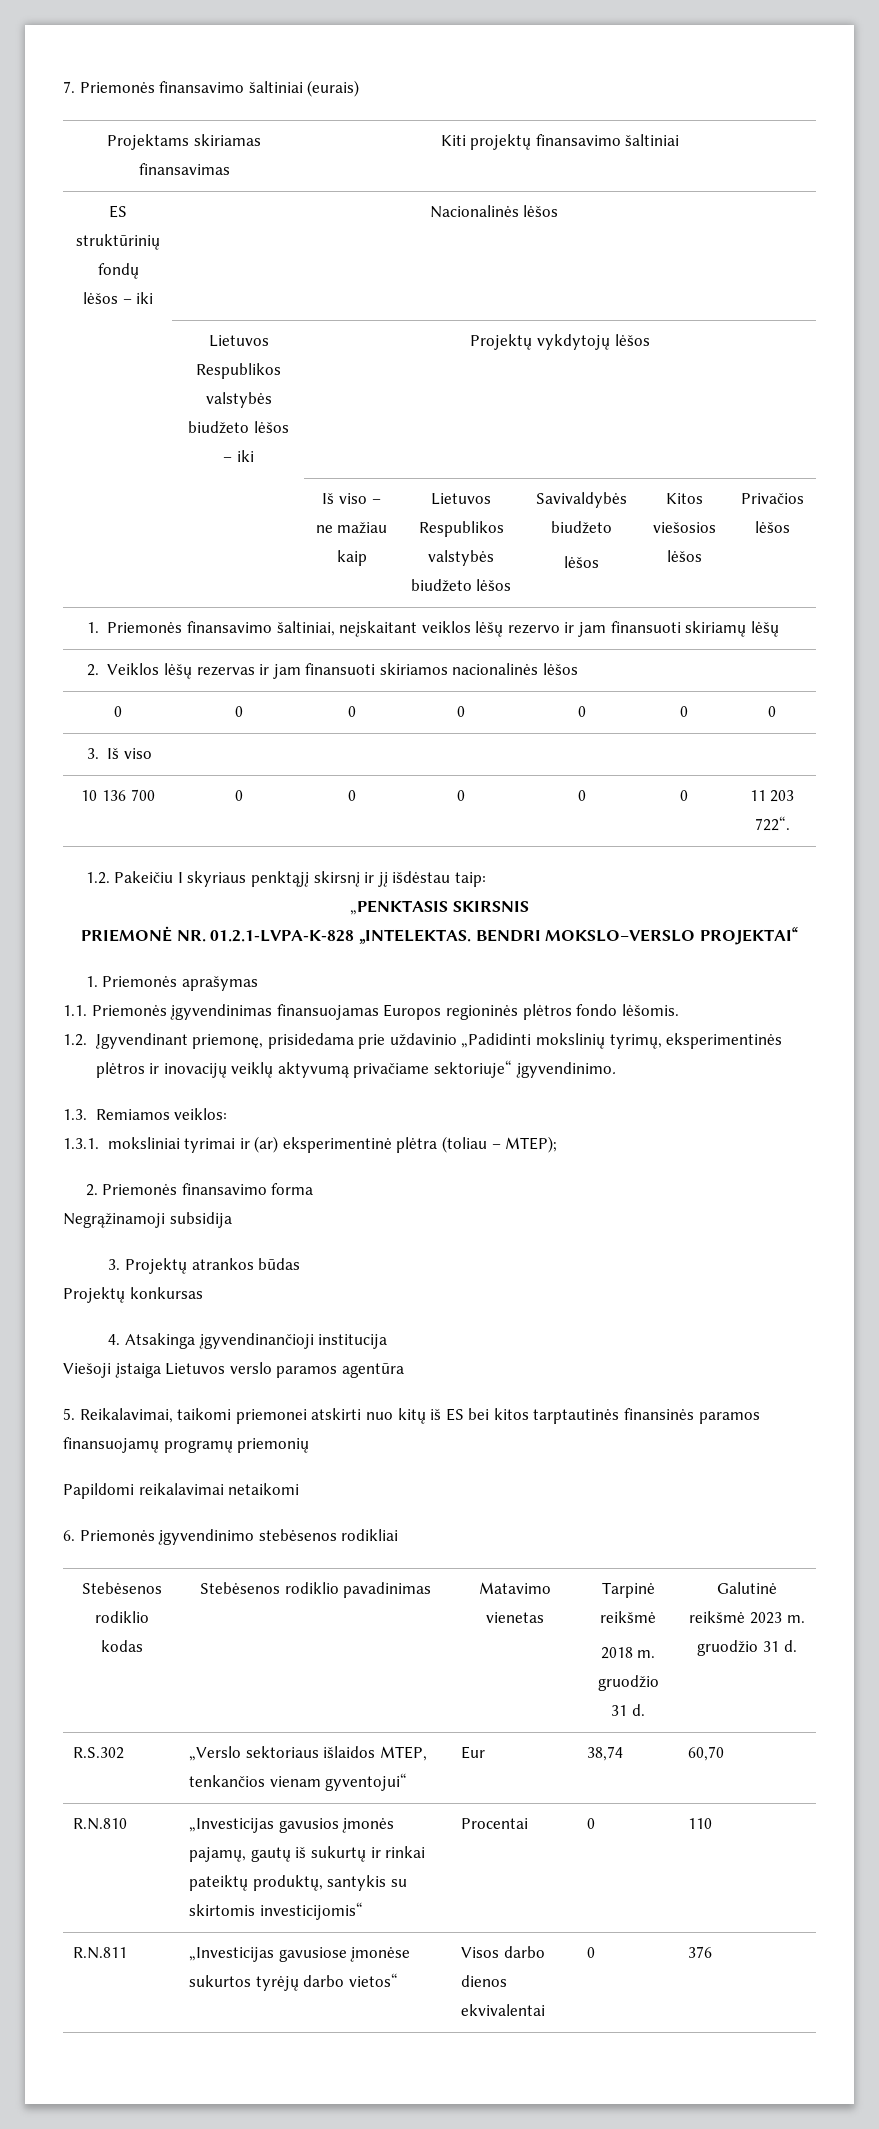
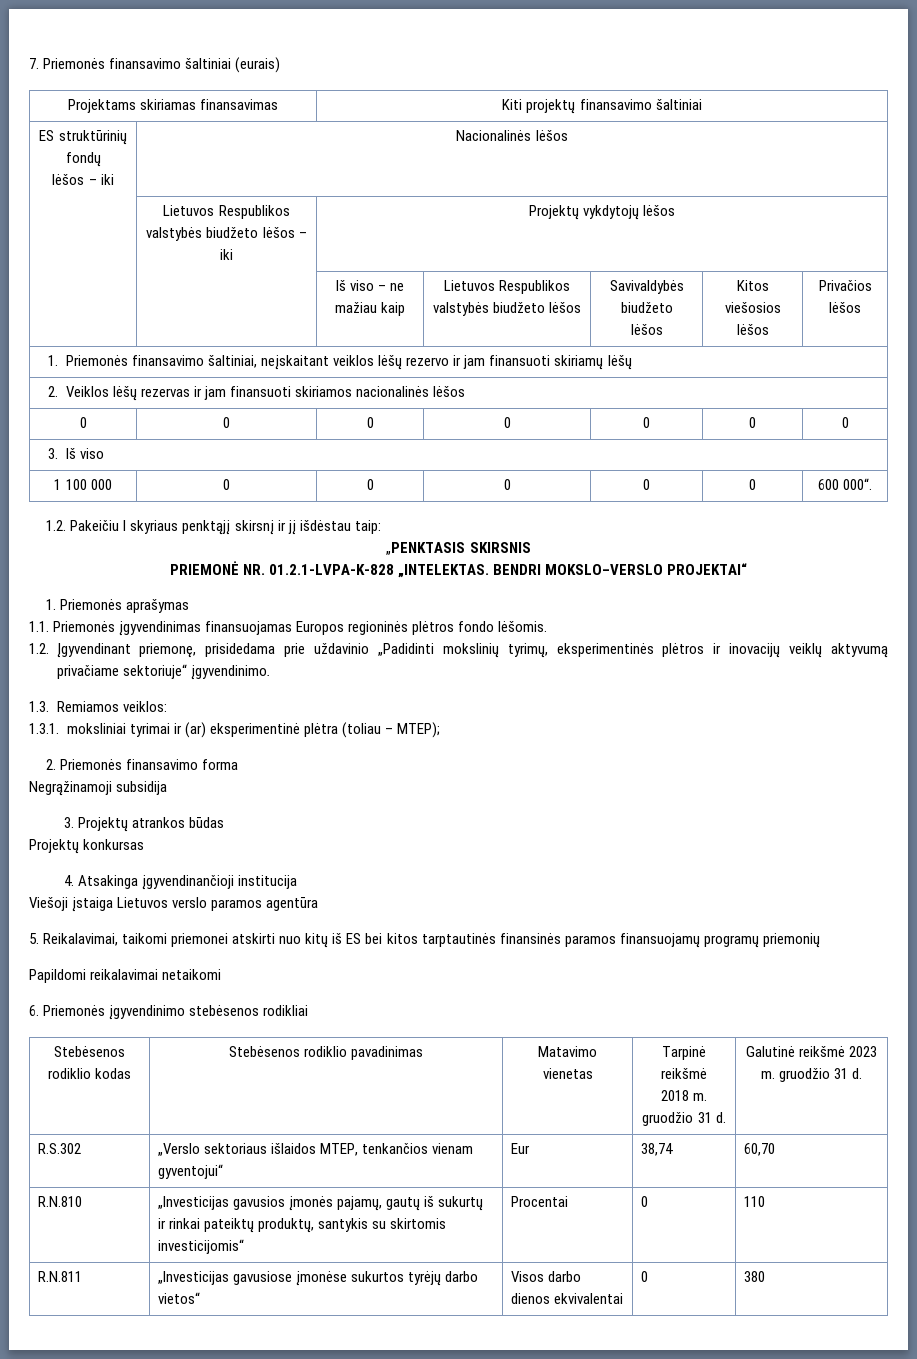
- 10 136 700 | 0 | 0 | 0 | 0 | 0 | 11 203 722“.
+ 1 100 000 | 0 | 0 | 0 | 0 | 0 | 600 000“.
- R.N.811 | „Investicijas gavusiose įmonėse sukurtos tyrėjų darbo vietos“ | Visos darbo dienos ekvivalentai | 0 | 376
+ R.N.811 | „Investicijas gavusiose įmonėse sukurtos tyrėjų darbo vietos“ | Visos darbo dienos ekvivalentai | 0 | 380

